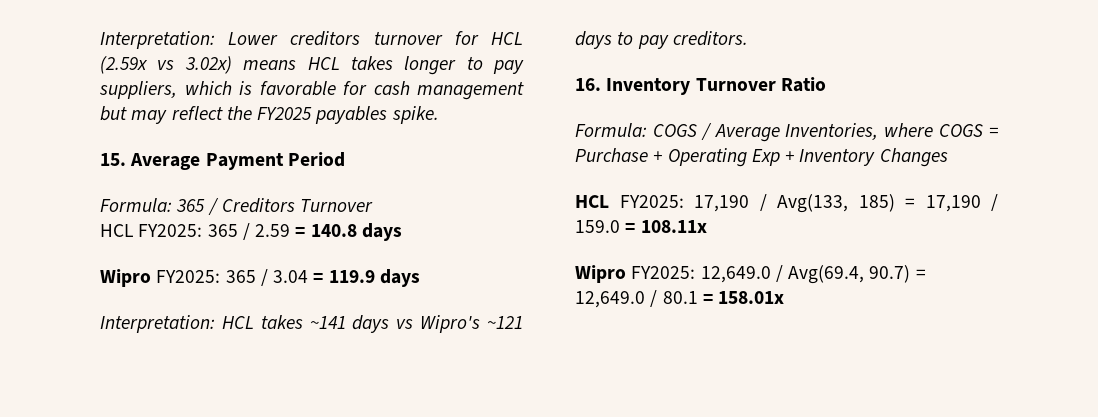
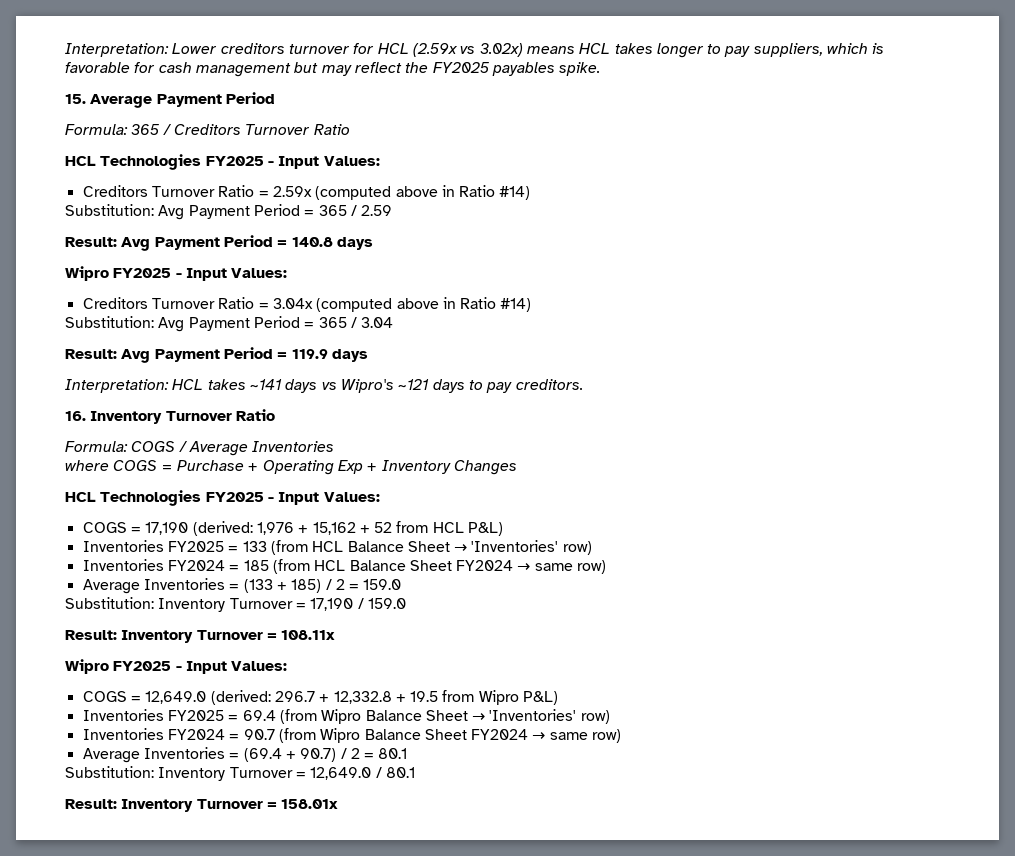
- Formula: 365 / Creditors Turnover
- HCL FY2025: 365 / 2.59 = 140.8 days
- Wipro FY2025: 365 / 3.04 = 119.9 days
+ Formula: 365 / Creditors Turnover Ratio
+ HCL Technologies FY2025 - Input Values:
+ Creditors Turnover Ratio = 2.59x (computed above in Ratio #14)
+ Substitution: Avg Payment Period = 365 / 2.59
+ Result: Avg Payment Period = 140.8 days
+ Wipro FY2025 - Input Values:
+ Creditors Turnover Ratio = 3.04x (computed above in Ratio #14)
+ Substitution: Avg Payment Period = 365 / 3.04
+ Result: Avg Payment Period = 119.9 days
- Formula: COGS / Average Inventories, where COGS = Purchase + Operating Exp + Inventory Changes
- HCL FY2025: 17,190 / Avg(133, 185) = 17,190 / 159.0 = 108.11x
- Wipro FY2025: 12,649.0 / Avg(69.4, 90.7) = 12,649.0 / 80.1 = 158.01x
+ Formula: COGS / Average Inventories
+ where COGS = Purchase + Operating Exp + Inventory Changes
+ HCL Technologies FY2025 - Input Values:
+ COGS = 17,190 (derived: 1,976 + 15,162 + 52 from HCL P&L)
+ Inventories FY2025 = 133 (from HCL Balance Sheet → 'Inventories' row)
+ Inventories FY2024 = 185 (from HCL Balance Sheet FY2024 → same row)
+ Average Inventories = (133 + 185) / 2 = 159.0
+ Substitution: Inventory Turnover = 17,190 / 159.0
+ Result: Inventory Turnover = 108.11x
+ Wipro FY2025 - Input Values:
+ COGS = 12,649.0 (derived: 296.7 + 12,332.8 + 19.5 from Wipro P&L)
+ Inventories FY2025 = 69.4 (from Wipro Balance Sheet → 'Inventories' row)
+ Inventories FY2024 = 90.7 (from Wipro Balance Sheet FY2024 → same row)
+ Average Inventories = (69.4 + 90.7) / 2 = 80.1
+ Substitution: Inventory Turnover = 12,649.0 / 80.1
+ Result: Inventory Turnover = 158.01x

